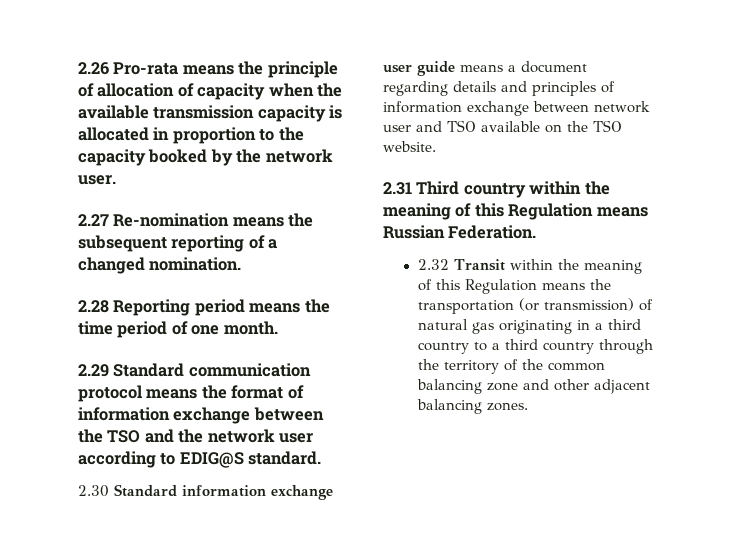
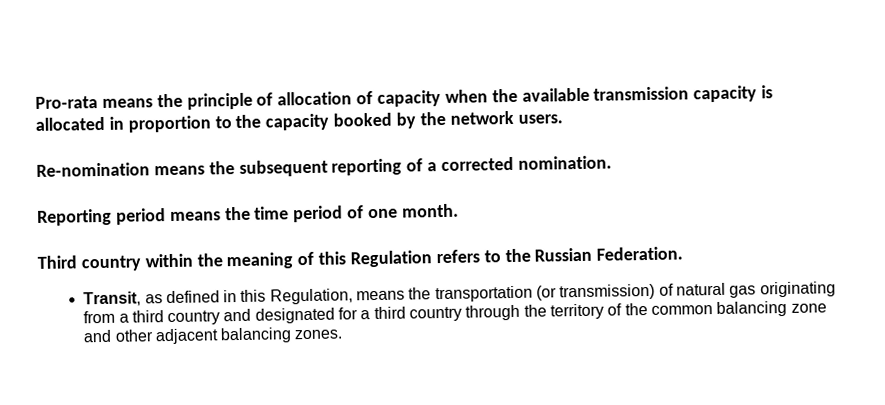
- 2.26 Pro-rata means the principle of allocation of capacity when the available transmission capacity is allocated in proportion to the capacity booked by the network user.
- 2.27 Re-nomination means the subsequent reporting of a changed nomination.
+ Pro-rata means the principle of allocation of capacity when the available transmission capacity is allocated in proportion to the capacity booked by the network users.
+ Re-nomination means the subsequent reporting of a corrected nomination.
- 2.28 Reporting period means the time period of one month.
+ Reporting period means the time period of one month.
- 2.29 Standard communication protocol means the format of information exchange between the TSO and the network user according to EDIG@S standard.
- 2.30 Standard information exchange user guide means a document regarding details and principles of information exchange between network user and TSO available on the TSO website.
- 2.31 Third country within the meaning of this Regulation means Russian Federation.
+ Third country within the meaning of this Regulation refers to the Russian Federation.
- 2.32 Transit within the meaning of this Regulation means the transportation (or transmission) of natural gas originating in a third country to a third country through the territory of the common balancing zone and other adjacent balancing zones.
+ Transit, as defined in this Regulation, means the transportation (or transmission) of natural gas originating from a third country and designated for a third country through the territory of the common balancing zone and other adjacent balancing zones.

